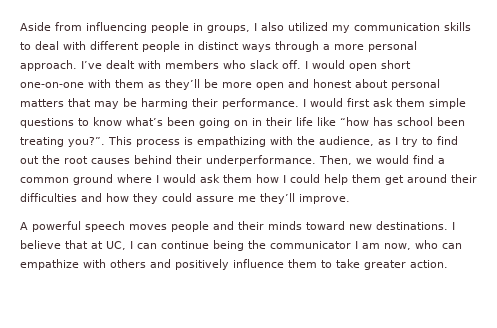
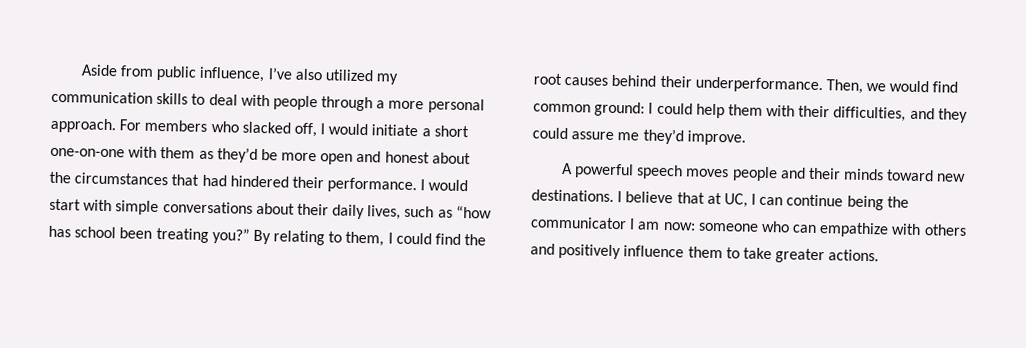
- Aside from influencing people in groups, I also utilized my communication skills to deal with different people in distinct ways through a more personal approach.
+ Aside from public influence, I’ve also utilized my communication skills to deal with people through a more personal approach.
- I’ve dealt with members who slack off. I would open short one-on-one with them as they’ll be more open and honest about personal matters that may be harming their performance. I would first ask them simple questions to know what’s been going on in their life like “how has school been treating you?”. This process is empathizing with the audience, as I try to find out the root causes behind their underperformance.
+ For members who slacked off, I would initiate a short one-on-one with them as they’d be more open and honest about the circumstances that had hindered their performance. I would start with simple conversations about their daily lives, such as “how has school been treating you?” By relating to them, I could find the root causes behind their underperformance.
- Then, we would find a common ground where I would ask them how I could help them get around their difficulties and how they could assure me they’ll improve.
+ Then, we would find common ground: I could help them with their difficulties, and they could assure me they’d improve.
- I believe that at UC, I can continue being the communicator I am now, who can empathize with others and positively influence them to take greater action.
+ I believe that at UC, I can continue being the communicator I am now: someone who can empathize with others and positively influence them to take greater actions.

